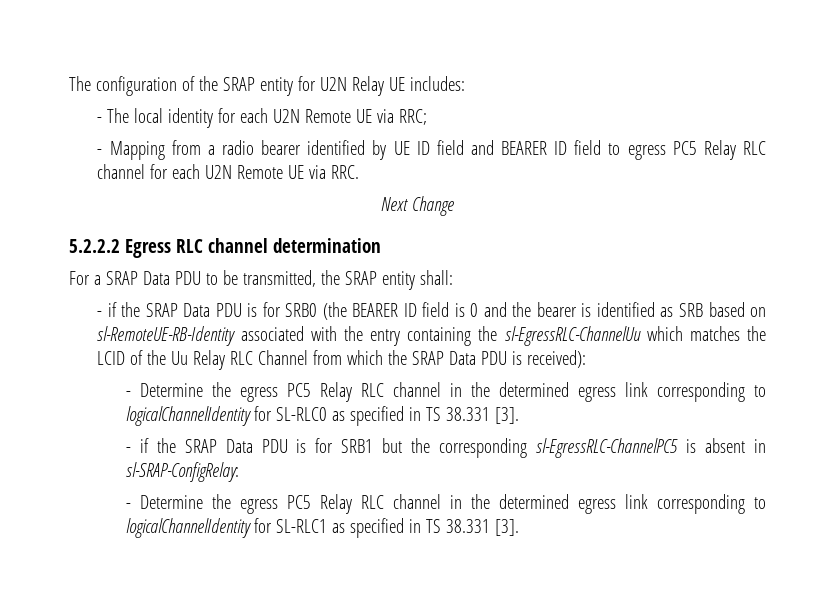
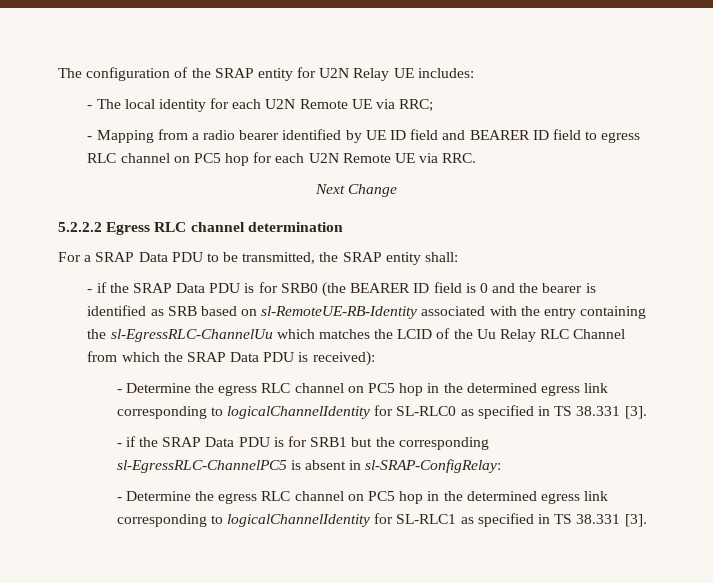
- - Mapping from a radio bearer identified by UE ID field and BEARER ID field to egress PC5 Relay RLC channel for each U2N Remote UE via RRC.
+ - Mapping from a radio bearer identified by UE ID field and BEARER ID field to egress RLC channel on PC5 hop for each U2N Remote UE via RRC.
- - Determine the egress PC5 Relay RLC channel in the determined egress link corresponding to logicalChannelIdentity for SL-RLC0 as specified in TS 38.331 [3].
+ - Determine the egress RLC channel on PC5 hop in the determined egress link corresponding to logicalChannelIdentity for SL-RLC0 as specified in TS 38.331 [3].
- - Determine the egress PC5 Relay RLC channel in the determined egress link corresponding to logicalChannelIdentity for SL-RLC1 as specified in TS 38.331 [3].
+ - Determine the egress RLC channel on PC5 hop in the determined egress link corresponding to logicalChannelIdentity for SL-RLC1 as specified in TS 38.331 [3].

